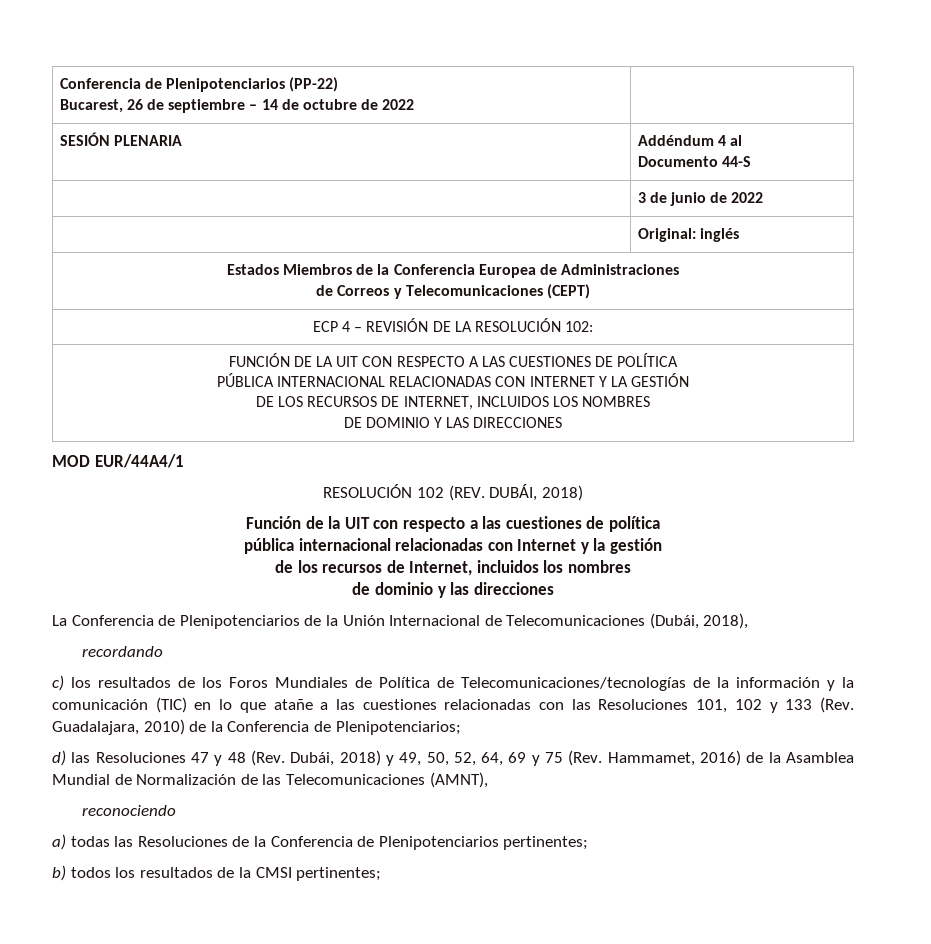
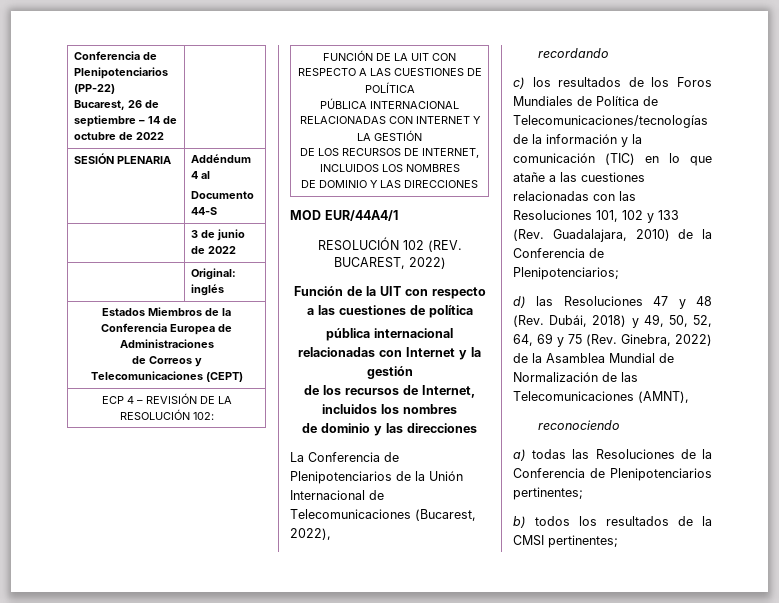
- RESOLUCIÓN 102 (REV. DUBÁI, 2018)
+ RESOLUCIÓN 102 (REV. BUCAREST, 2022)
- La Conferencia de Plenipotenciarios de la Unión Internacional de Telecomunicaciones (Dubái, 2018),
+ La Conferencia de Plenipotenciarios de la Unión Internacional de Telecomunicaciones (Bucarest, 2022),
- d) las Resoluciones 47 y 48 (Rev. Dubái, 2018) y 49, 50, 52, 64, 69 y 75 (Rev. Hammamet, 2016) de la Asamblea Mundial de Normalización de las Telecomunicaciones (AMNT),
+ d) las Resoluciones 47 y 48 (Rev. Dubái, 2018) y 49, 50, 52, 64, 69 y 75 (Rev. Ginebra, 2022) de la Asamblea Mundial de Normalización de las Telecomunicaciones (AMNT),

